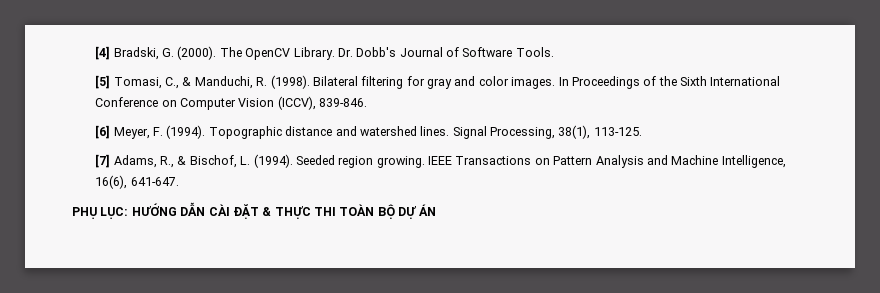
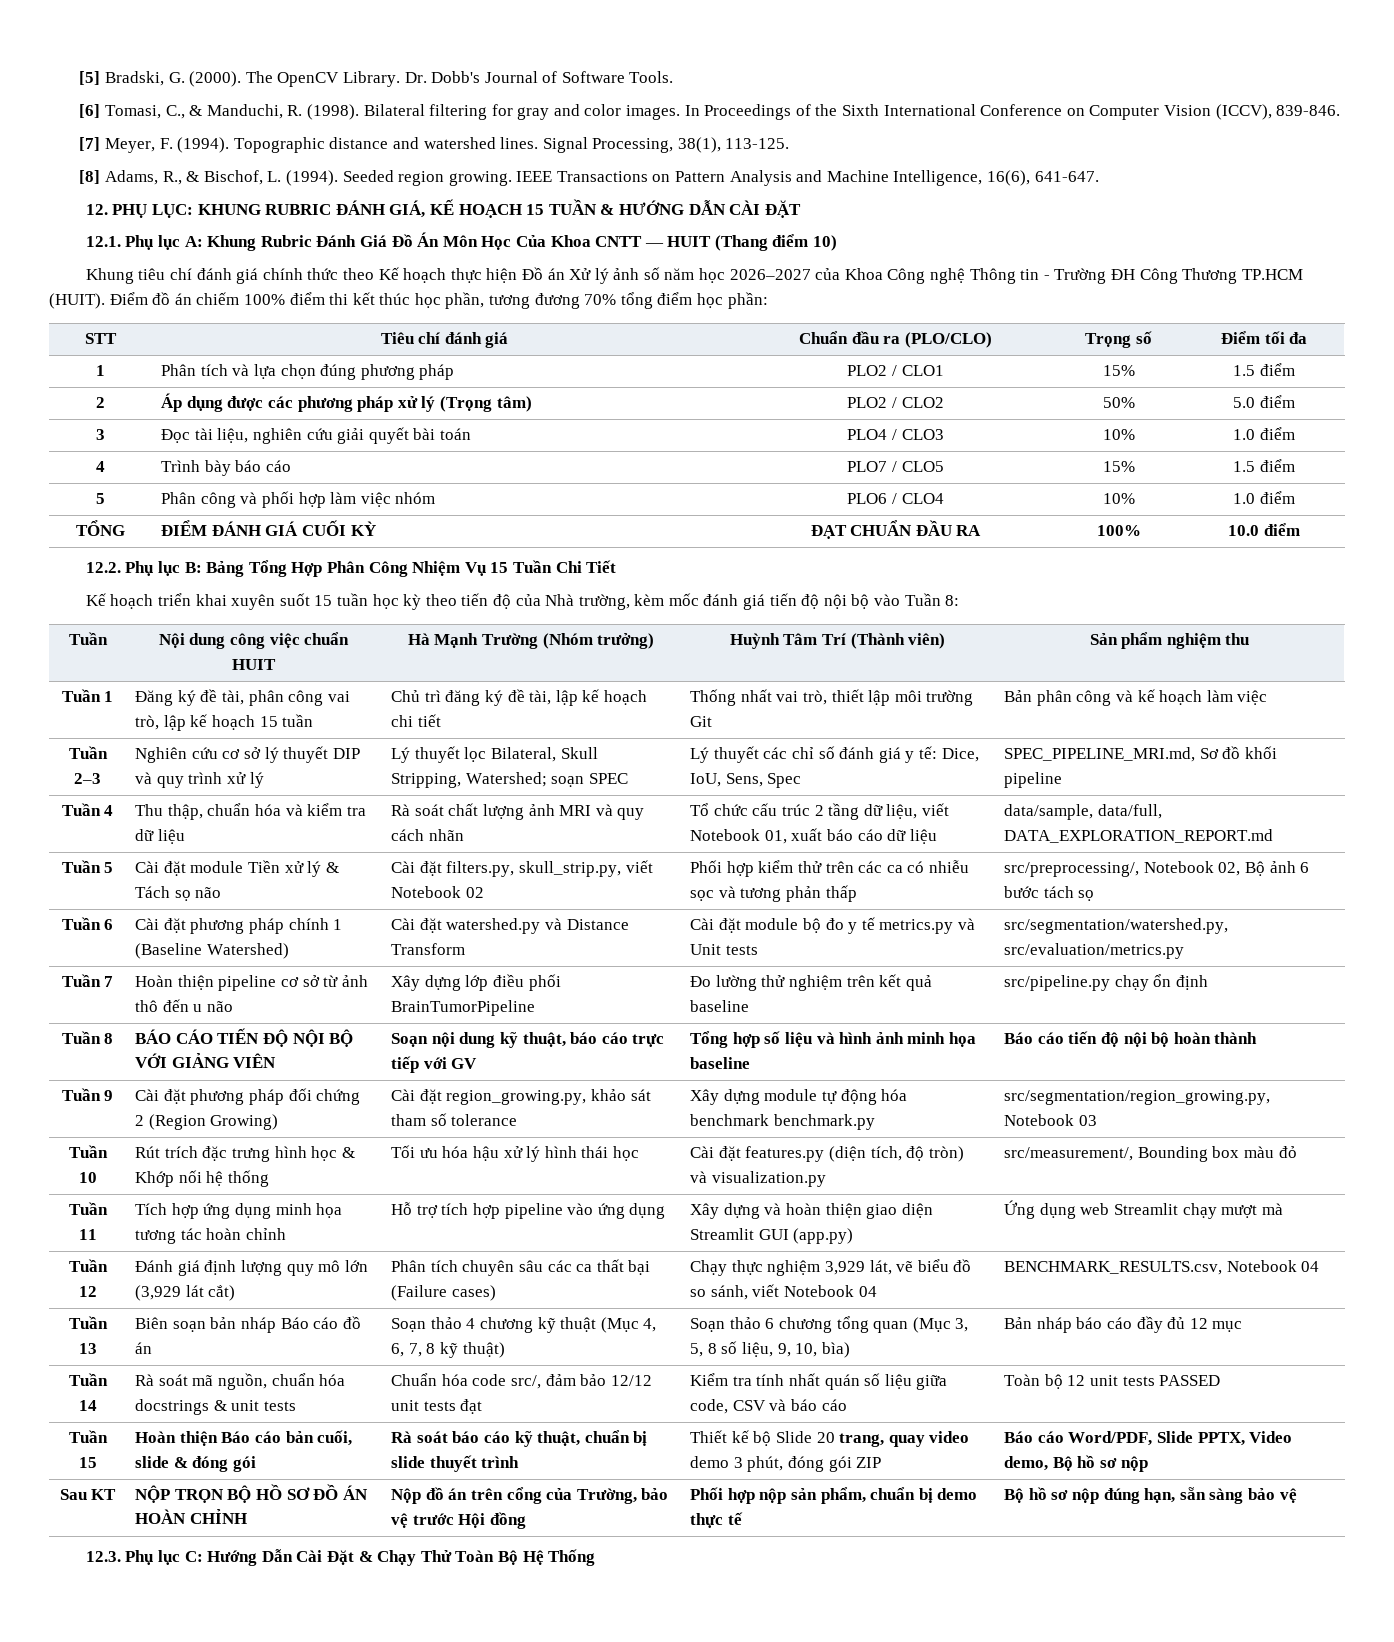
- [4] Bradski, G. (2000).
+ [5] Bradski, G. (2000).
- [5] Tomasi, C., & Manduchi, R. (1998).
+ [6] Tomasi, C., & Manduchi, R. (1998).
- [6] Meyer, F. (1994).
+ [7] Meyer, F. (1994).
- [7] Adams, R., & Bischof, L. (1994).
+ [8] Adams, R., & Bischof, L. (1994).
- PHỤ LỤC: HƯỚNG DẪN CÀI ĐẶT & THỰC THI TOÀN BỘ DỰ ÁN
+ 12. PHỤ LỤC: KHUNG RUBRIC ĐÁNH GIÁ, KẾ HOẠCH 15 TUẦN & HƯỚNG DẪN CÀI ĐẶT
+ 12.1. Phụ lục A: Khung Rubric Đánh Giá Đồ Án Môn Học Của Khoa CNTT — HUIT (Thang điểm 10)
+ Khung tiêu chí đánh giá chính thức theo Kế hoạch thực hiện Đồ án Xử lý ảnh số năm học 2026–2027 của Khoa Công nghệ Thông tin - Trường ĐH Công Thương TP.HCM (HUIT). Điểm đồ án chiếm 100% điểm thi kết thúc học phần, tương đương 70% tổng điểm học phần:
+ STT | Tiêu chí đánh giá | Chuẩn đầu ra (PLO/CLO) | Trọng số | Điểm tối đa
+ 1 | Phân tích và lựa chọn đúng phương pháp | PLO2 / CLO1 | 15% | 1.5 điểm
+ 2 | Áp dụng được các phương pháp xử lý (Trọng tâm) | PLO2 / CLO2 | 50% | 5.0 điểm
+ 3 | Đọc tài liệu, nghiên cứu giải quyết bài toán | PLO4 / CLO3 | 10% | 1.0 điểm
+ 4 | Trình bày báo cáo | PLO7 / CLO5 | 15% | 1.5 điểm
+ 5 | Phân công và phối hợp làm việc nhóm | PLO6 / CLO4 | 10% | 1.0 điểm
+ TỔNG | ĐIỂM ĐÁNH GIÁ CUỐI KỲ | ĐẠT CHUẨN ĐẦU RA | 100% | 10.0 điểm
+ 12.2. Phụ lục B: Bảng Tổng Hợp Phân Công Nhiệm Vụ 15 Tuần Chi Tiết
+ Kế hoạch triển khai xuyên suốt 15 tuần học kỳ theo tiến độ của Nhà trường, kèm mốc đánh giá tiến độ nội bộ vào Tuần 8:
+ Tuần | Nội dung công việc chuẩn HUIT | Hà Mạnh Trường (Nhóm trưởng) | Huỳnh Tâm Trí (Thành viên) | Sản phẩm nghiệm thu
+ Tuần 1 | Đăng ký đề tài, phân công vai trò, lập kế hoạch 15 tuần | Chủ trì đăng ký đề tài, lập kế hoạch chi tiết | Thống nhất vai trò, thiết lập môi trường Git | Bản phân công và kế hoạch làm việc
+ Tuần 2–3 | Nghiên cứu cơ sở lý thuyết DIP và quy trình xử lý | Lý thuyết lọc Bilateral, Skull Stripping, Watershed; soạn SPEC | Lý thuyết các chỉ số đánh giá y tế: Dice, IoU, Sens, Spec | SPEC_PIPELINE_MRI.md, Sơ đồ khối pipeline
+ Tuần 4 | Thu thập, chuẩn hóa và kiểm tra dữ liệu | Rà soát chất lượng ảnh MRI và quy cách nhãn | Tổ chức cấu trúc 2 tầng dữ liệu, viết Notebook 01, xuất báo cáo dữ liệu | data/sample, data/full, DATA_EXPLORATION_REPORT.md
+ Tuần 5 | Cài đặt module Tiền xử lý & Tách sọ não | Cài đặt filters.py, skull_strip.py, viết Notebook 02 | Phối hợp kiểm thử trên các ca có nhiễu sọc và tương phản thấp | src/preprocessing/, Notebook 02, Bộ ảnh 6 bước tách sọ
+ Tuần 6 | Cài đặt phương pháp chính 1 (Baseline Watershed) | Cài đặt watershed.py và Distance Transform | Cài đặt module bộ đo y tế metrics.py và Unit tests | src/segmentation/watershed.py, src/evaluation/metrics.py
+ Tuần 7 | Hoàn thiện pipeline cơ sở từ ảnh thô đến u não | Xây dựng lớp điều phối BrainTumorPipeline | Đo lường thử nghiệm trên kết quả baseline | src/pipeline.py chạy ổn định
+ Tuần 8 | BÁO CÁO TIẾN ĐỘ NỘI BỘ VỚI GIẢNG VIÊN | Soạn nội dung kỹ thuật, báo cáo trực tiếp với GV | Tổng hợp số liệu và hình ảnh minh họa baseline | Báo cáo tiến độ nội bộ hoàn thành
+ Tuần 9 | Cài đặt phương pháp đối chứng 2 (Region Growing) | Cài đặt region_growing.py, khảo sát tham số tolerance | Xây dựng module tự động hóa benchmark benchmark.py | src/segmentation/region_growing.py, Notebook 03
+ Tuần 10 | Rút trích đặc trưng hình học & Khớp nối hệ thống | Tối ưu hóa hậu xử lý hình thái học | Cài đặt features.py (diện tích, độ tròn) và visualization.py | src/measurement/, Bounding box màu đỏ
+ Tuần 11 | Tích hợp ứng dụng minh họa tương tác hoàn chỉnh | Hỗ trợ tích hợp pipeline vào ứng dụng | Xây dựng và hoàn thiện giao diện Streamlit GUI (app.py) | Ứng dụng web Streamlit chạy mượt mà
+ Tuần 12 | Đánh giá định lượng quy mô lớn (3,929 lát cắt) | Phân tích chuyên sâu các ca thất bại (Failure cases) | Chạy thực nghiệm 3,929 lát, vẽ biểu đồ so sánh, viết Notebook 04 | BENCHMARK_RESULTS.csv, Notebook 04
+ Tuần 13 | Biên soạn bản nháp Báo cáo đồ án | Soạn thảo 4 chương kỹ thuật (Mục 4, 6, 7, 8 kỹ thuật) | Soạn thảo 6 chương tổng quan (Mục 3, 5, 8 số liệu, 9, 10, bìa) | Bản nháp báo cáo đầy đủ 12 mục
+ Tuần 14 | Rà soát mã nguồn, chuẩn hóa docstrings & unit tests | Chuẩn hóa code src/, đảm bảo 12/12 unit tests đạt | Kiểm tra tính nhất quán số liệu giữa code, CSV và báo cáo | Toàn bộ 12 unit tests PASSED
+ Tuần 15 | Hoàn thiện Báo cáo bản cuối, slide & đóng gói | Rà soát báo cáo kỹ thuật, chuẩn bị slide thuyết trình | Thiết kế bộ Slide 20 trang, quay video demo 3 phút, đóng gói ZIP | Báo cáo Word/PDF, Slide PPTX, Video demo, Bộ hồ sơ nộp
+ Sau KT | NỘP TRỌN BỘ HỒ SƠ ĐỒ ÁN HOÀN CHỈNH | Nộp đồ án trên cổng của Trường, bảo vệ trước Hội đồng | Phối hợp nộp sản phẩm, chuẩn bị demo thực tế | Bộ hồ sơ nộp đúng hạn, sẵn sàng bảo vệ
+ 12.3. Phụ lục C: Hướng Dẫn Cài Đặt & Chạy Thử Toàn Bộ Hệ Thống

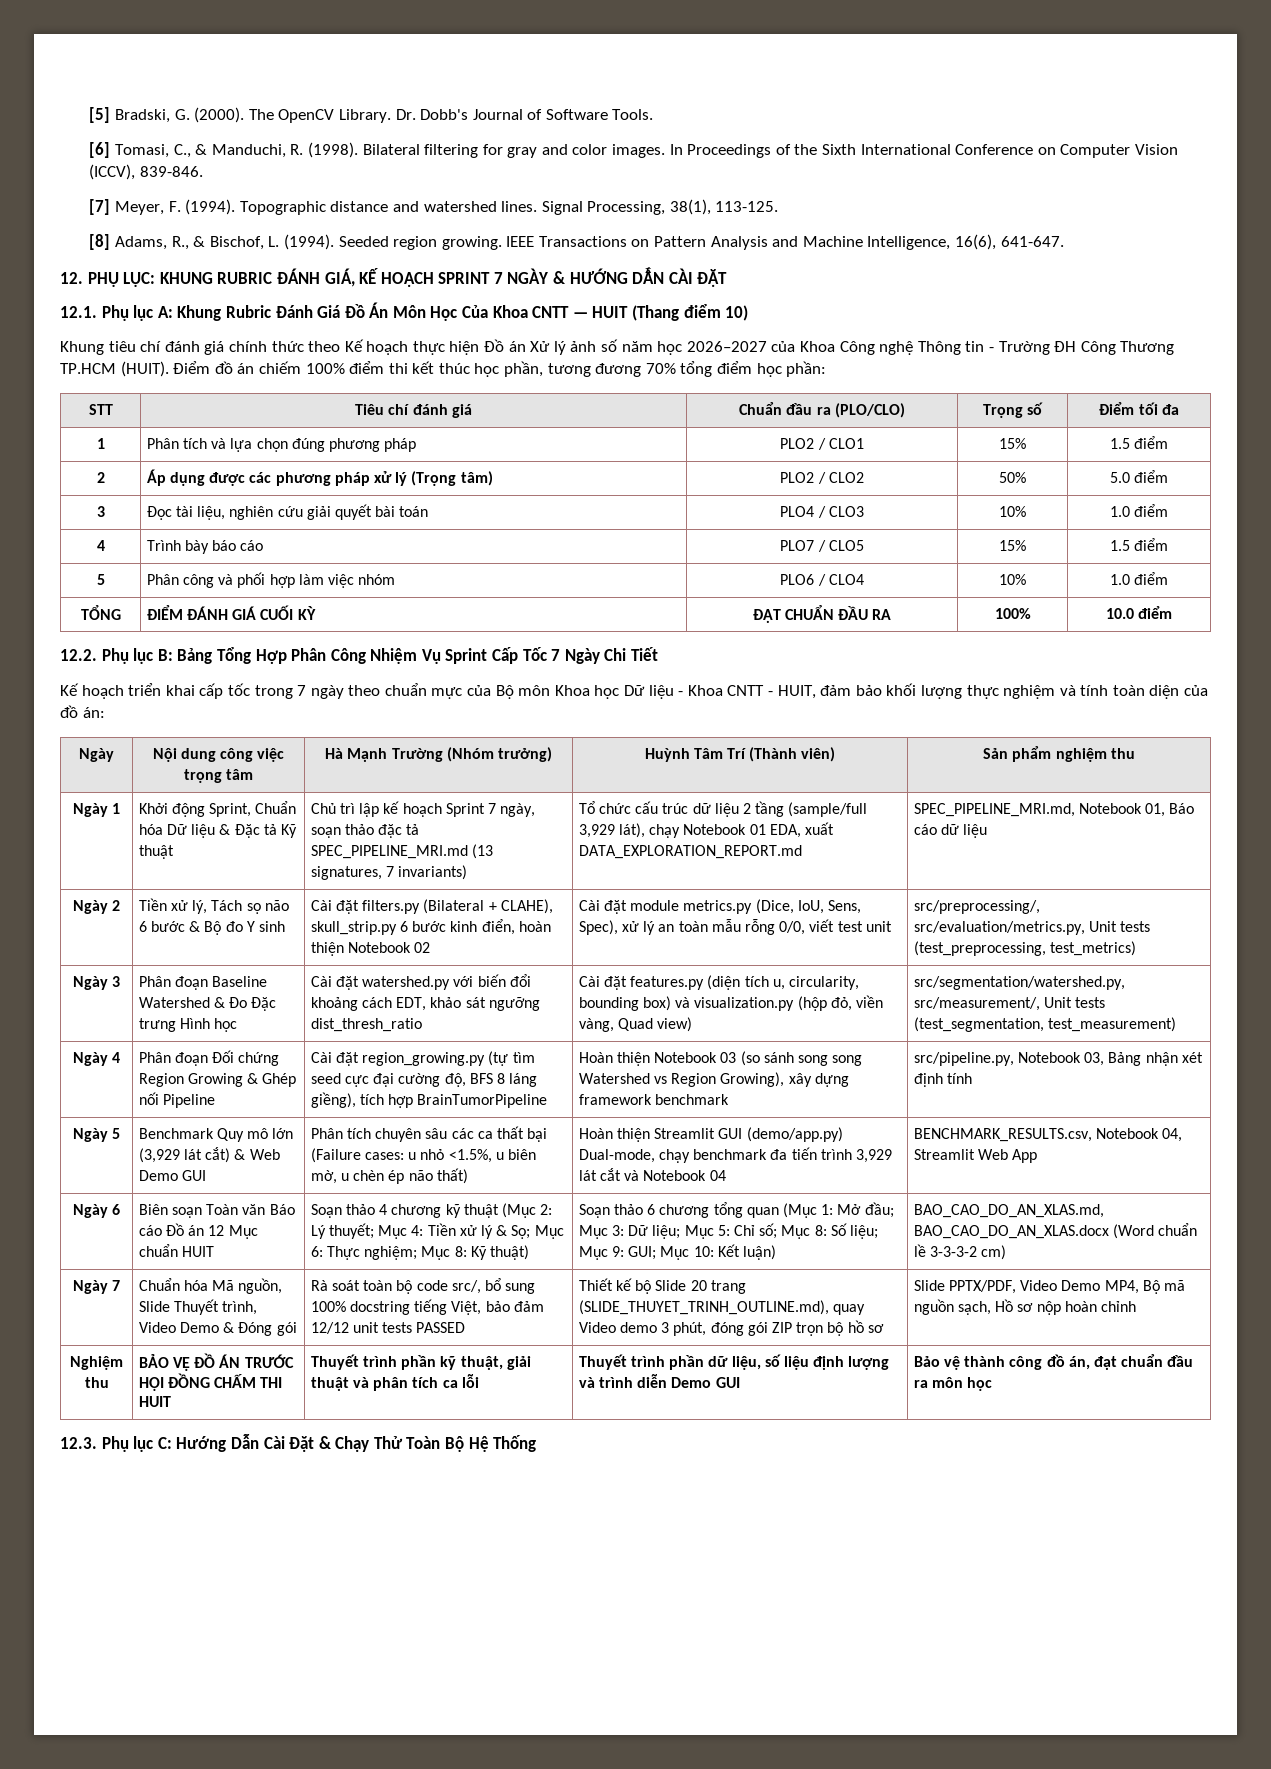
- 12. PHỤ LỤC: KHUNG RUBRIC ĐÁNH GIÁ, KẾ HOẠCH 15 TUẦN & HƯỚNG DẪN CÀI ĐẶT
+ 12. PHỤ LỤC: KHUNG RUBRIC ĐÁNH GIÁ, KẾ HOẠCH SPRINT 7 NGÀY & HƯỚNG DẪN CÀI ĐẶT
- 12.2. Phụ lục B: Bảng Tổng Hợp Phân Công Nhiệm Vụ 15 Tuần Chi Tiết
+ 12.2. Phụ lục B: Bảng Tổng Hợp Phân Công Nhiệm Vụ Sprint Cấp Tốc 7 Ngày Chi Tiết
- Kế hoạch triển khai xuyên suốt 15 tuần học kỳ theo tiến độ của Nhà trường, kèm mốc đánh giá tiến độ nội bộ vào Tuần 8:
- Tuần | Nội dung công việc chuẩn HUIT | Hà Mạnh Trường (Nhóm trưởng) | Huỳnh Tâm Trí (Thành viên) | Sản phẩm nghiệm thu
+ Kế hoạch triển khai cấp tốc trong 7 ngày theo chuẩn mực của Bộ môn Khoa học Dữ liệu - Khoa CNTT - HUIT, đảm bảo khối lượng thực nghiệm và tính toàn diện của đồ án:
+ Ngày | Nội dung công việc trọng tâm | Hà Mạnh Trường (Nhóm trưởng) | Huỳnh Tâm Trí (Thành viên) | Sản phẩm nghiệm thu
- Tuần 1 | Đăng ký đề tài, phân công vai trò, lập kế hoạch 15 tuần | Chủ trì đăng ký đề tài, lập kế hoạch chi tiết | Thống nhất vai trò, thiết lập môi trường Git | Bản phân công và kế hoạch làm việc
- Tuần 2–3 | Nghiên cứu cơ sở lý thuyết DIP và quy trình xử lý | Lý thuyết lọc Bilateral, Skull Stripping, Watershed; soạn SPEC | Lý thuyết các chỉ số đánh giá y tế: Dice, IoU, Sens, Spec | SPEC_PIPELINE_MRI.md, Sơ đồ khối pipeline
- Tuần 4 | Thu thập, chuẩn hóa và kiểm tra dữ liệu | Rà soát chất lượng ảnh MRI và quy cách nhãn | Tổ chức cấu trúc 2 tầng dữ liệu, viết Notebook 01, xuất báo cáo dữ liệu | data/sample, data/full, DATA_EXPLORATION_REPORT.md
- Tuần 5 | Cài đặt module Tiền xử lý & Tách sọ não | Cài đặt filters.py, skull_strip.py, viết Notebook 02 | Phối hợp kiểm thử trên các ca có nhiễu sọc và tương phản thấp | src/preprocessing/, Notebook 02, Bộ ảnh 6 bước tách sọ
- Tuần 6 | Cài đặt phương pháp chính 1 (Baseline Watershed) | Cài đặt watershed.py và Distance Transform | Cài đặt module bộ đo y tế metrics.py và Unit tests | src/segmentation/watershed.py, src/evaluation/metrics.py
- Tuần 7 | Hoàn thiện pipeline cơ sở từ ảnh thô đến u não | Xây dựng lớp điều phối BrainTumorPipeline | Đo lường thử nghiệm trên kết quả baseline | src/pipeline.py chạy ổn định
- Tuần 8 | BÁO CÁO TIẾN ĐỘ NỘI BỘ VỚI GIẢNG VIÊN | Soạn nội dung kỹ thuật, báo cáo trực tiếp với GV | Tổng hợp số liệu và hình ảnh minh họa baseline | Báo cáo tiến độ nội bộ hoàn thành
- Tuần 9 | Cài đặt phương pháp đối chứng 2 (Region Growing) | Cài đặt region_growing.py, khảo sát tham số tolerance | Xây dựng module tự động hóa benchmark benchmark.py | src/segmentation/region_growing.py, Notebook 03
- Tuần 10 | Rút trích đặc trưng hình học & Khớp nối hệ thống | Tối ưu hóa hậu xử lý hình thái học | Cài đặt features.py (diện tích, độ tròn) và visualization.py | src/measurement/, Bounding box màu đỏ
- Tuần 11 | Tích hợp ứng dụng minh họa tương tác hoàn chỉnh | Hỗ trợ tích hợp pipeline vào ứng dụng | Xây dựng và hoàn thiện giao diện Streamlit GUI (app.py) | Ứng dụng web Streamlit chạy mượt mà
- Tuần 12 | Đánh giá định lượng quy mô lớn (3,929 lát cắt) | Phân tích chuyên sâu các ca thất bại (Failure cases) | Chạy thực nghiệm 3,929 lát, vẽ biểu đồ so sánh, viết Notebook 04 | BENCHMARK_RESULTS.csv, Notebook 04
- Tuần 13
+ Ngày 1 | Khởi động Sprint, Chuẩn hóa Dữ liệu & Đặc tả Kỹ thuật | Chủ trì lập kế hoạch Sprint 7 ngày, soạn thảo đặc tả SPEC_PIPELINE_MRI.md (13 signatures, 7 invariants) | Tổ chức cấu trúc dữ liệu 2 tầng (sample/full 3,929 lát), chạy Notebook 01 EDA, xuất DATA_EXPLORATION_REPORT.md | SPEC_PIPELINE_MRI.md, Notebook 01, Báo cáo dữ liệu
+ Ngày 2 | Tiền xử lý, Tách sọ não 6 bước & Bộ đo Y sinh | Cài đặt filters.py (Bilateral + CLAHE), skull_strip.py 6 bước kinh điển, hoàn thiện Notebook 02 | Cài đặt module metrics.py (Dice, IoU, Sens, Spec), xử lý an toàn mẫu rỗng 0/0, viết test unit | src/preprocessing/, src/evaluation/metrics.py, Unit tests (test_preprocessing, test_metrics)
+ Ngày 3 | Phân đoạn Baseline Watershed & Đo Đặc trưng Hình học | Cài đặt watershed.py với biến đổi khoảng cách EDT, khảo sát ngưỡng dist_thresh_ratio | Cài đặt features.py (diện tích u, circularity, bounding box) và visualization.py (hộp đỏ, viền vàng, Quad view) | src/segmentation/watershed.py, src/measurement/, Unit tests (test_segmentation, test_measurement)
+ Ngày 4 | Phân đoạn Đối chứng Region Growing & Ghép nối Pipeline | Cài đặt region_growing.py (tự tìm seed cực đại cường độ, BFS 8 láng giềng), tích hợp BrainTumorPipeline | Hoàn thiện Notebook 03 (so sánh song song Watershed vs Region Growing), xây dựng framework benchmark | src/pipeline.py, Notebook 03, Bảng nhận xét định tính
+ Ngày 5 | Benchmark Quy mô lớn (3,929 lát cắt) & Web Demo GUI | Phân tích chuyên sâu các ca thất bại (Failure cases: u nhỏ <1.5%, u biên mờ, u chèn ép não thất) | Hoàn thiện Streamlit GUI (demo/app.py) Dual-mode, chạy benchmark đa tiến trình 3,929 lát cắt và Notebook 04 | BENCHMARK_RESULTS.csv, Notebook 04, Streamlit Web App
+ Ngày 6
- Biên soạn bản nháp Báo cáo đồ án
+ Biên soạn Toàn văn Báo cáo Đồ án 12 Mục chuẩn HUIT
- Soạn thảo 4 chương kỹ thuật (Mục 4, 6, 7, 8 kỹ thuật)
+ Soạn thảo 4 chương kỹ thuật (Mục 2: Lý thuyết; Mục 4: Tiền xử lý & Sọ; Mục 6: Thực nghiệm; Mục 8: Kỹ thuật)
- Soạn thảo 6 chương tổng quan (Mục 3, 5, 8 số liệu, 9, 10, bìa) | Bản nháp báo cáo đầy đủ 12 mục
- Tuần 14 | Rà soát mã nguồn, chuẩn hóa docstrings & unit tests | Chuẩn hóa code src/, đảm bảo 12/12 unit tests đạt | Kiểm tra tính nhất quán số liệu giữa code, CSV và báo cáo | Toàn bộ 12 unit tests PASSED
- Tuần 15 | Hoàn thiện Báo cáo bản cuối, slide & đóng gói | Rà soát báo cáo kỹ thuật, chuẩn bị slide thuyết trình
+ Soạn thảo 6 chương tổng quan (Mục 1: Mở đầu; Mục 3: Dữ liệu; Mục 5: Chỉ số; Mục 8: Số liệu; Mục 9: GUI; Mục 10: Kết luận) | BAO_CAO_DO_AN_XLAS.md, BAO_CAO_DO_AN_XLAS.docx (Word chuẩn lề 3-3-3-2 cm)
+ Ngày 7 | Chuẩn hóa Mã nguồn, Slide Thuyết trình, Video Demo & Đóng gói | Rà soát toàn bộ code src/, bổ sung 100% docstring tiếng Việt, bảo đảm 12/12 unit tests PASSED
- Thiết kế bộ Slide 20 trang, quay video demo 3 phút, đóng gói ZIP | Báo cáo Word/PDF, Slide PPTX, Video demo, Bộ hồ sơ nộp
- Sau KT | NỘP TRỌN BỘ HỒ SƠ ĐỒ ÁN HOÀN CHỈNH | Nộp đồ án trên cổng của Trường, bảo vệ trước Hội đồng | Phối hợp nộp sản phẩm, chuẩn bị demo thực tế | Bộ hồ sơ nộp đúng hạn, sẵn sàng bảo vệ
+ Thiết kế bộ Slide 20 trang (SLIDE_THUYET_TRINH_OUTLINE.md), quay Video demo 3 phút, đóng gói ZIP trọn bộ hồ sơ | Slide PPTX/PDF, Video Demo MP4, Bộ mã nguồn sạch, Hồ sơ nộp hoàn chỉnh
+ Nghiệm thu | BẢO VỆ ĐỒ ÁN TRƯỚC HỘI ĐỒNG CHẤM THI HUIT | Thuyết trình phần kỹ thuật, giải thuật và phân tích ca lỗi | Thuyết trình phần dữ liệu, số liệu định lượng và trình diễn Demo GUI | Bảo vệ thành công đồ án, đạt chuẩn đầu ra môn học

